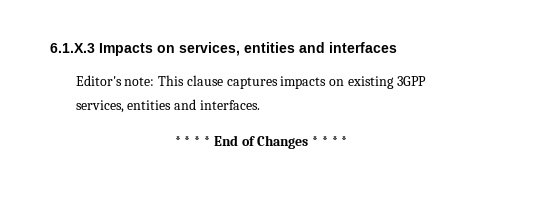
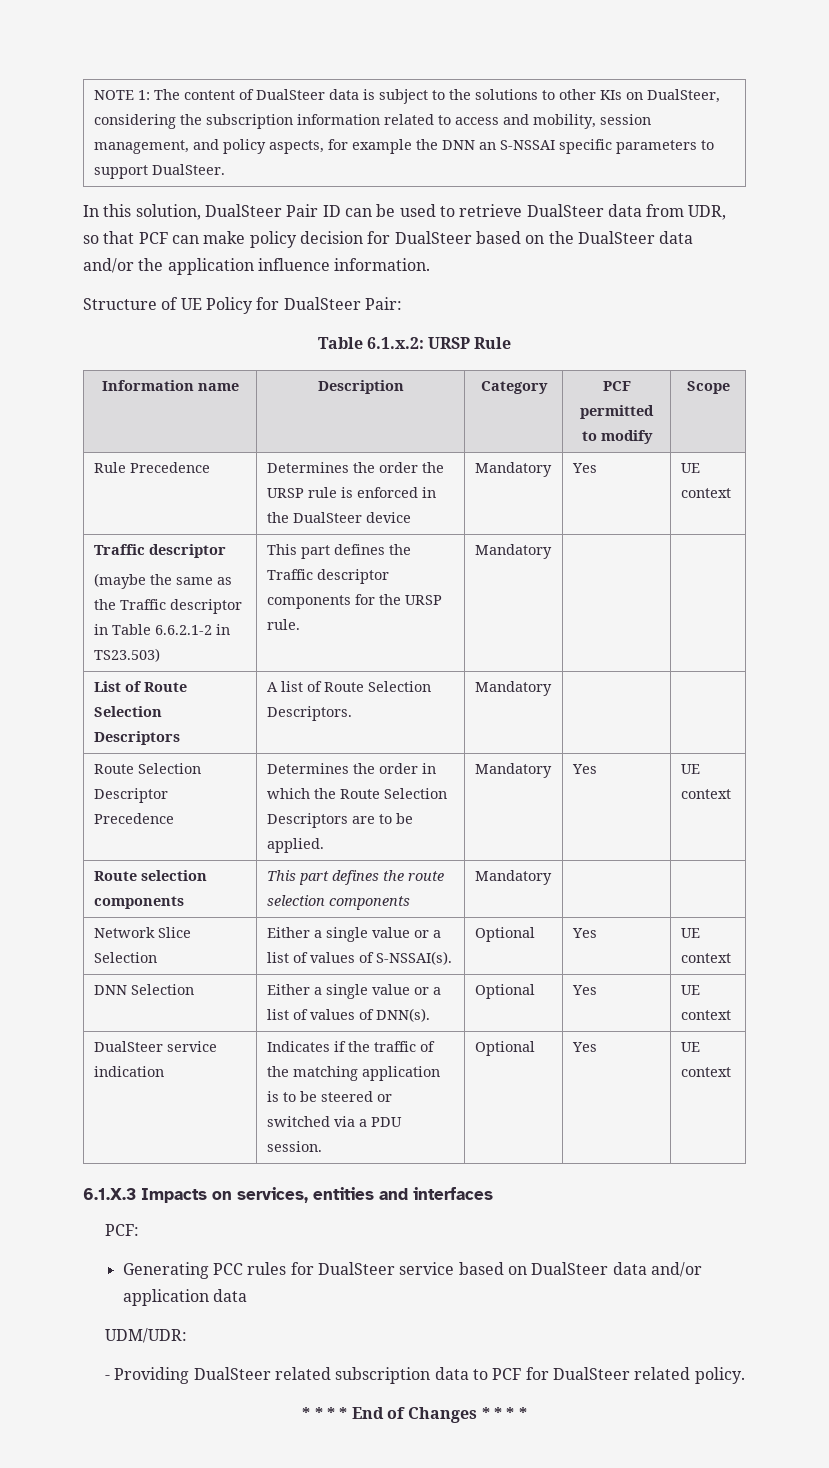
+ NOTE 1: The content of DualSteer data is subject to the solutions to other KIs on DualSteer, considering the subscription information related to access and mobility, session management, and policy aspects, for example the DNN an S-NSSAI specific parameters to support DualSteer.
+ In this solution, DualSteer Pair ID can be used to retrieve DualSteer data from UDR, so that PCF can make policy decision for DualSteer based on the DualSteer data and/or the application influence information.
+ Structure of UE Policy for DualSteer Pair:
+ Table 6.1.x.2: URSP Rule
+ Information name | Description | Category | PCF permitted to modify | Scope
+ Rule Precedence | Determines the order the URSP rule is enforced in the DualSteer device | Mandatory | Yes | UE context
+ Traffic descriptor
+ (maybe the same as the Traffic descriptor in Table 6.6.2.1-2 in TS23.503) | This part defines the Traffic descriptor components for the URSP rule. | Mandatory | |
+ List of Route Selection Descriptors | A list of Route Selection Descriptors. | Mandatory | |
+ Route Selection Descriptor Precedence | Determines the order in which the Route Selection Descriptors are to be applied. | Mandatory | Yes | UE context
+ Route selection components | This part defines the route selection components | Mandatory | |
+ Network Slice Selection | Either a single value or a list of values of S-NSSAI(s). | Optional | Yes | UE context
+ DNN Selection | Either a single value or a list of values of DNN(s). | Optional | Yes | UE context
+ DualSteer service indication | Indicates if the traffic of the matching application is to be steered or switched via a PDU session. | Optional | Yes | UE context
- Editor's note: This clause captures impacts on existing 3GPP services, entities and interfaces.
+ PCF:
+ Generating PCC rules for DualSteer service based on DualSteer data and/or application data
+ UDM/UDR:
+ - Providing DualSteer related subscription data to PCF for DualSteer related policy.

